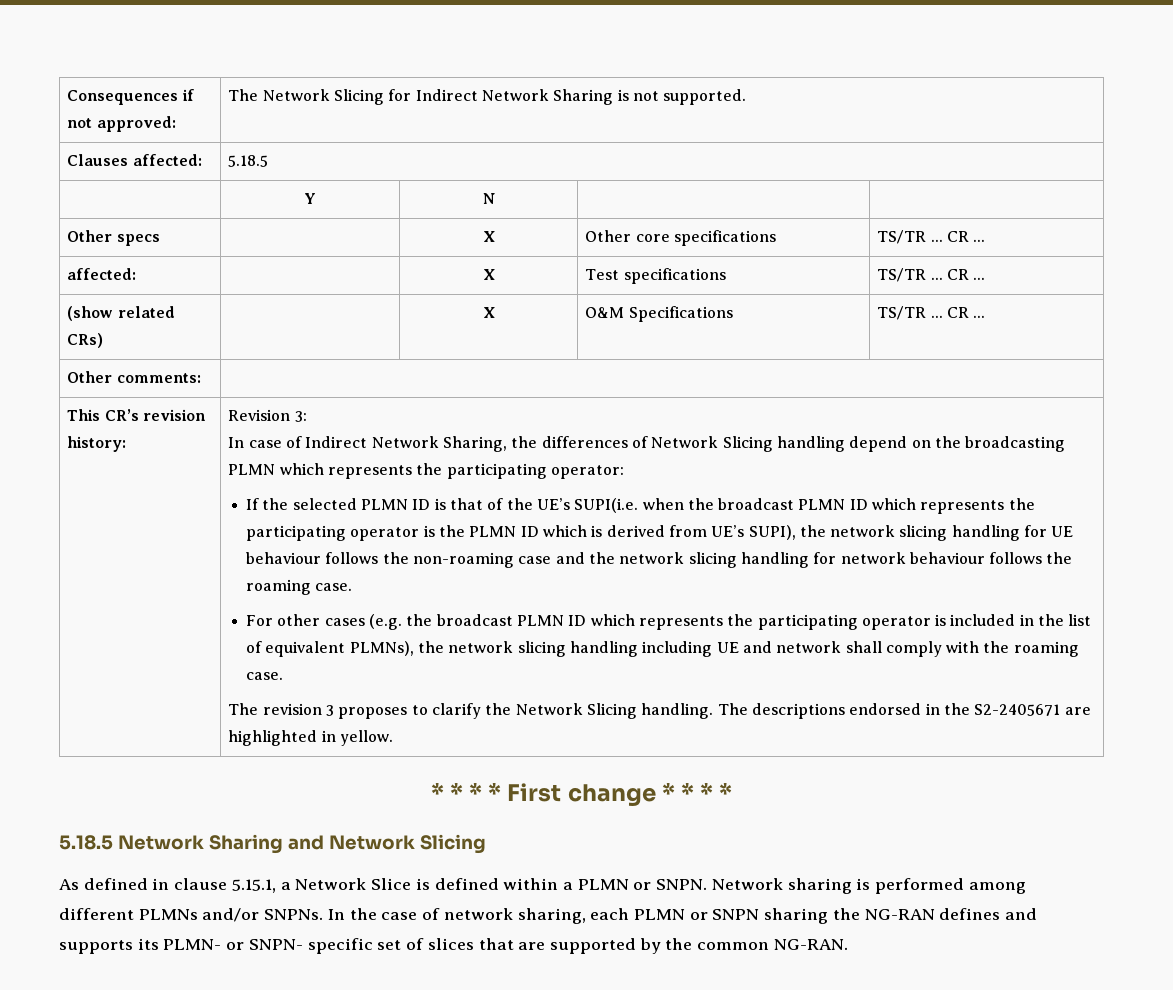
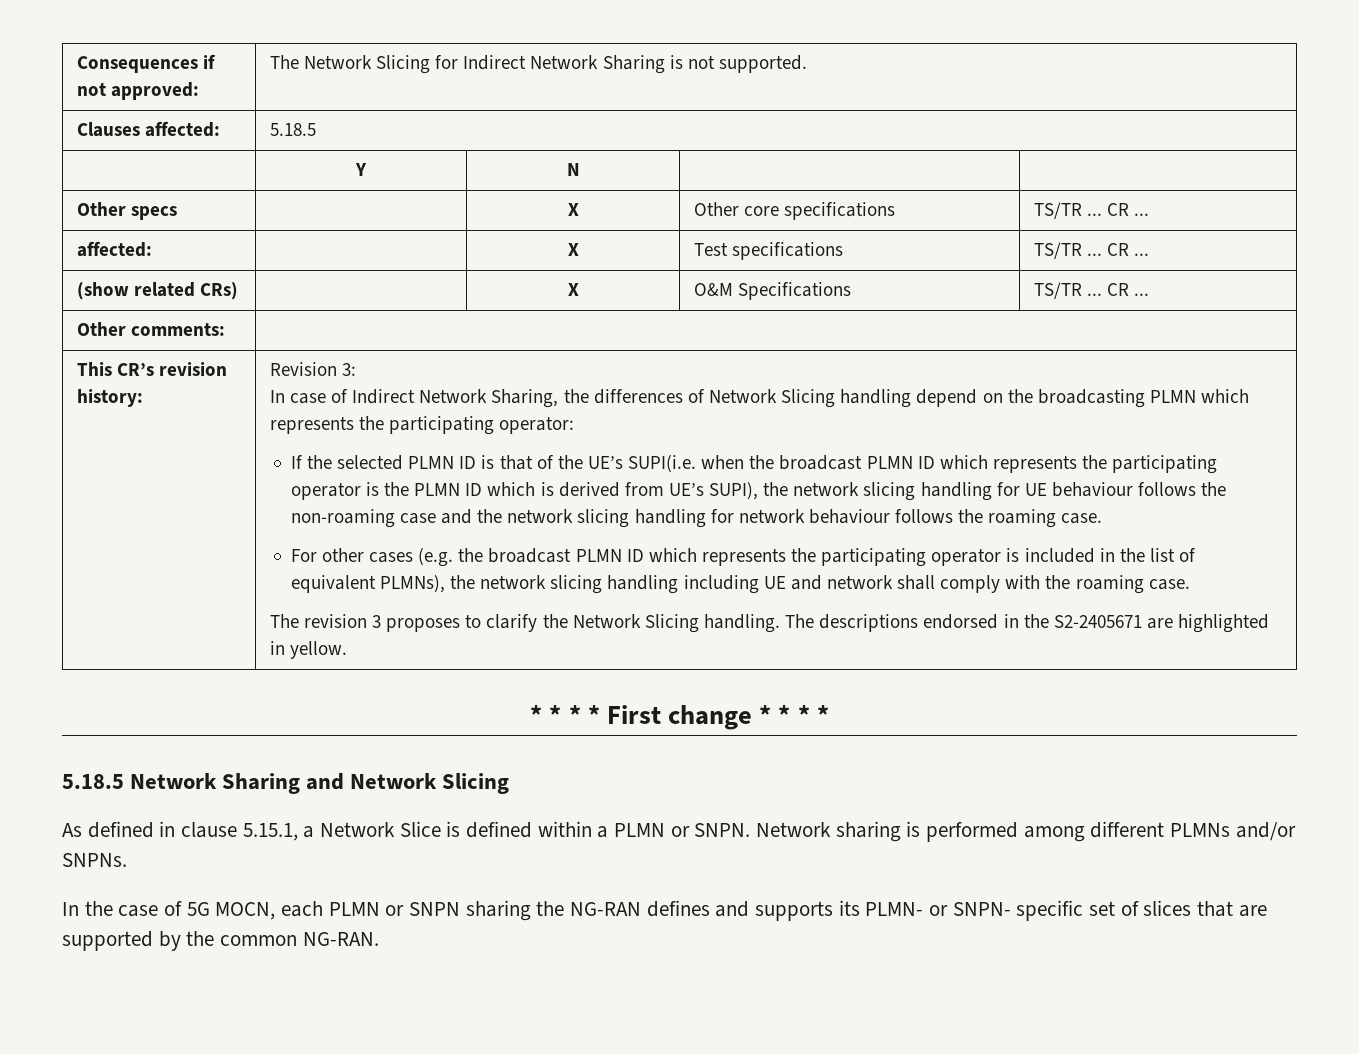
- Network sharing is performed among different PLMNs and/or SNPNs. In the case of network sharing, each PLMN or SNPN sharing the NG-RAN defines and supports its PLMN- or SNPN- specific set of slices that are supported by the common NG-RAN.
+ Network sharing is performed among different PLMNs and/or SNPNs.
+ In the case of 5G MOCN, each PLMN or SNPN sharing the NG-RAN defines and supports its PLMN- or SNPN- specific set of slices that are supported by the common NG-RAN.

